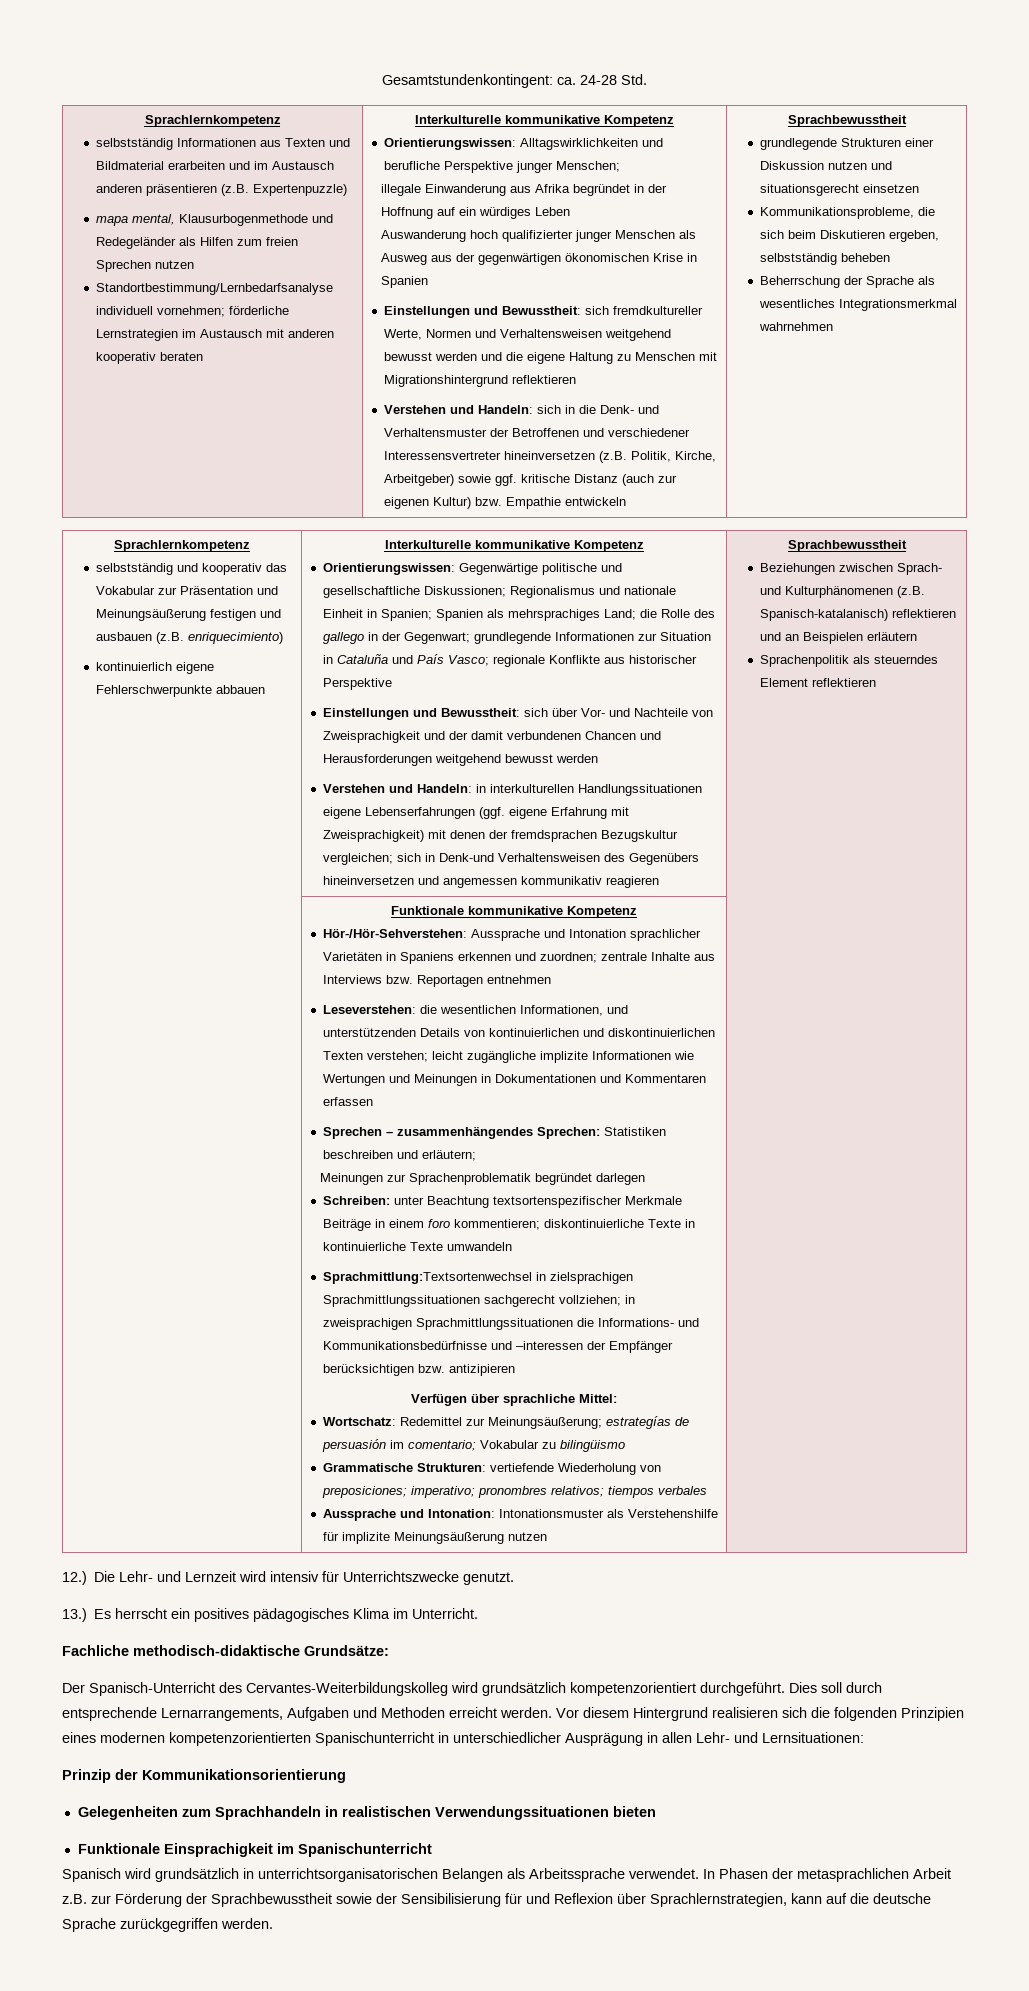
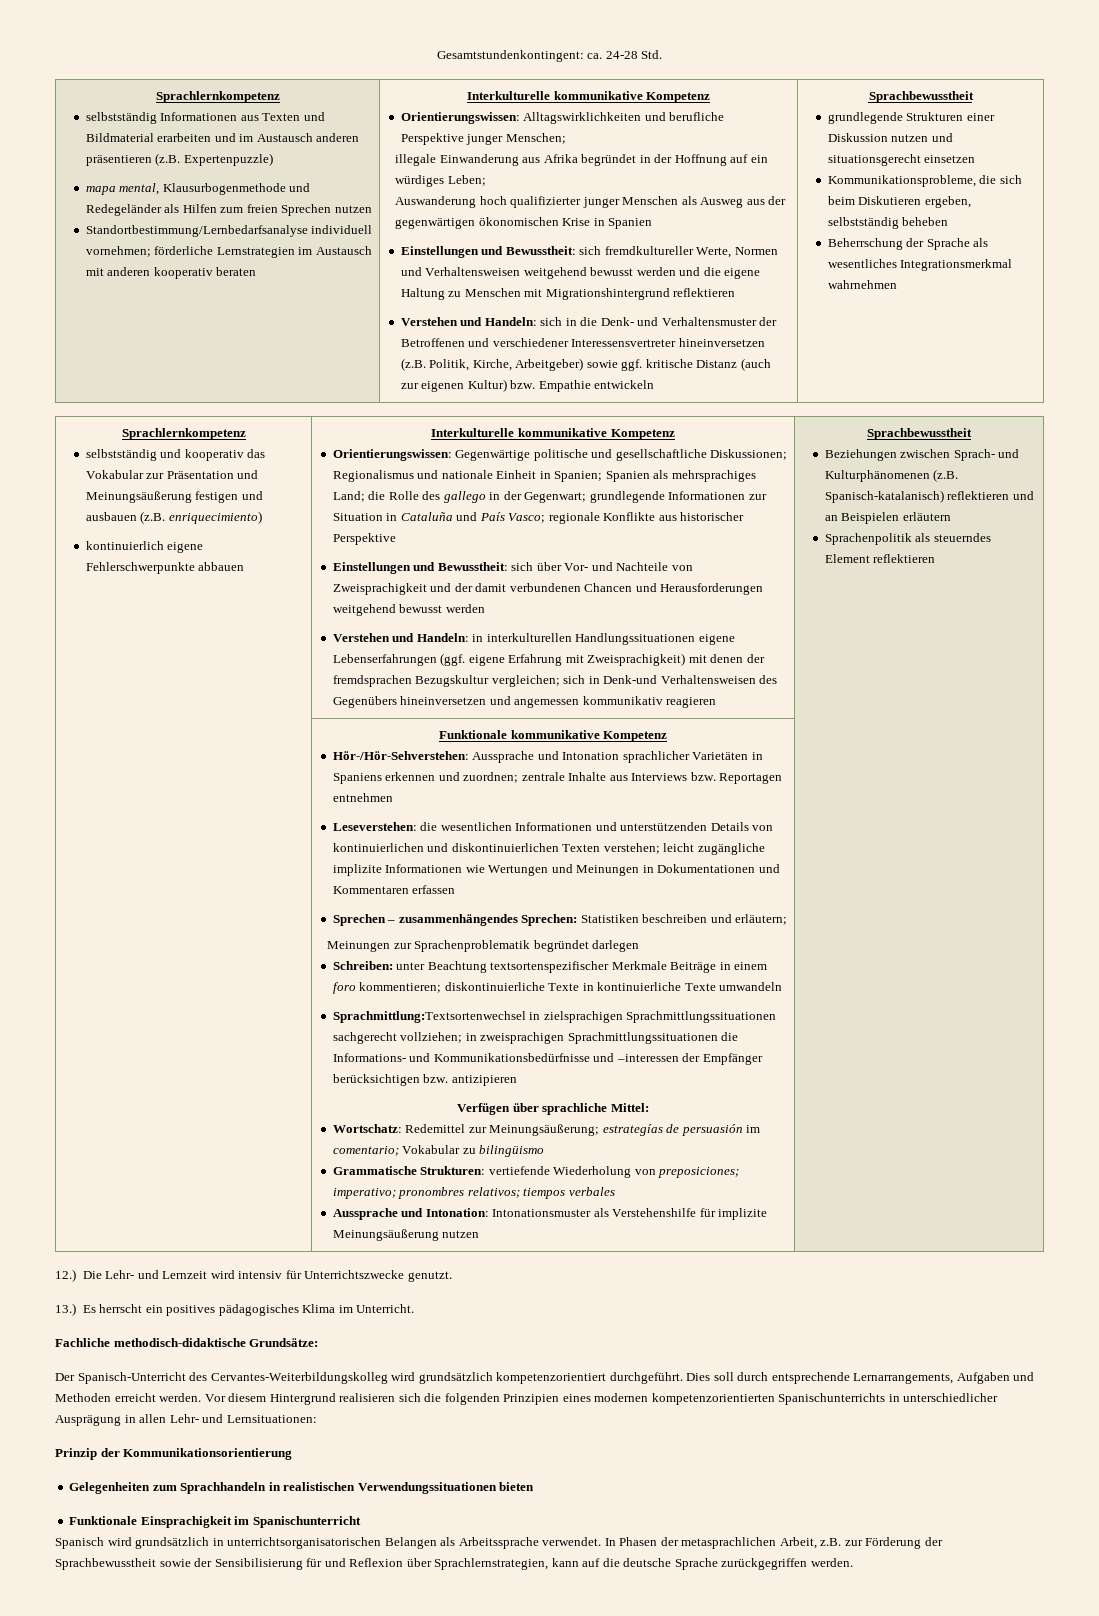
- illegale Einwanderung aus Afrika begründet in der Hoffnung auf ein würdiges Leben
+ illegale Einwanderung aus Afrika begründet in der Hoffnung auf ein würdiges Leben;
- Leseverstehen: die wesentlichen Informationen, und unterstützenden Details von kontinuierlichen und diskontinuierlichen Texten verstehen; leicht zugängliche implizite Informationen wie Wertungen und Meinungen in Dokumentationen und Kommentaren erfassen
+ Leseverstehen: die wesentlichen Informationen und unterstützenden Details von kontinuierlichen und diskontinuierlichen Texten verstehen; leicht zugängliche implizite Informationen wie Wertungen und Meinungen in Dokumentationen und Kommentaren erfassen
- Vor diesem Hintergrund realisieren sich die folgenden Prinzipien eines modernen kompetenzorientierten Spanischunterricht in unterschiedlicher Ausprägung in allen Lehr- und Lernsituationen:
+ Vor diesem Hintergrund realisieren sich die folgenden Prinzipien eines modernen kompetenzorientierten Spanischunterrichts in unterschiedlicher Ausprägung in allen Lehr- und Lernsituationen:
- In Phasen der metasprachlichen Arbeit z.B. zur Förderung der Sprachbewusstheit sowie der Sensibilisierung für und Reflexion über Sprachlernstrategien, kann auf die deutsche Sprache zurückgegriffen werden.
+ In Phasen der metasprachlichen Arbeit, z.B. zur Förderung der Sprachbewusstheit sowie der Sensibilisierung für und Reflexion über Sprachlernstrategien, kann auf die deutsche Sprache zurückgegriffen werden.

